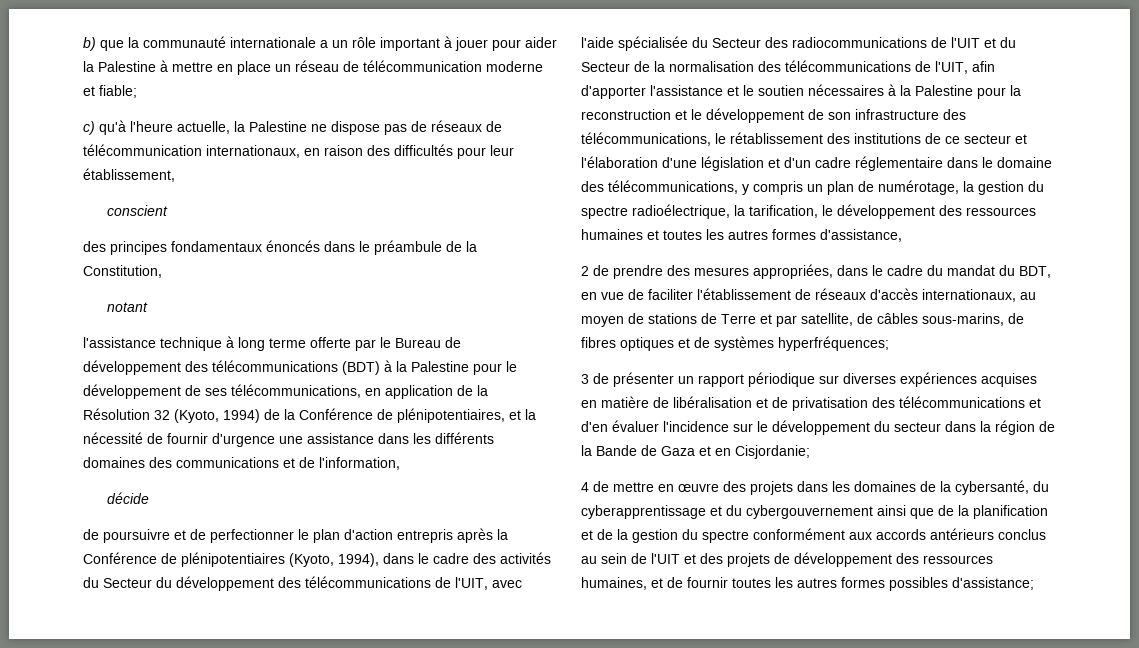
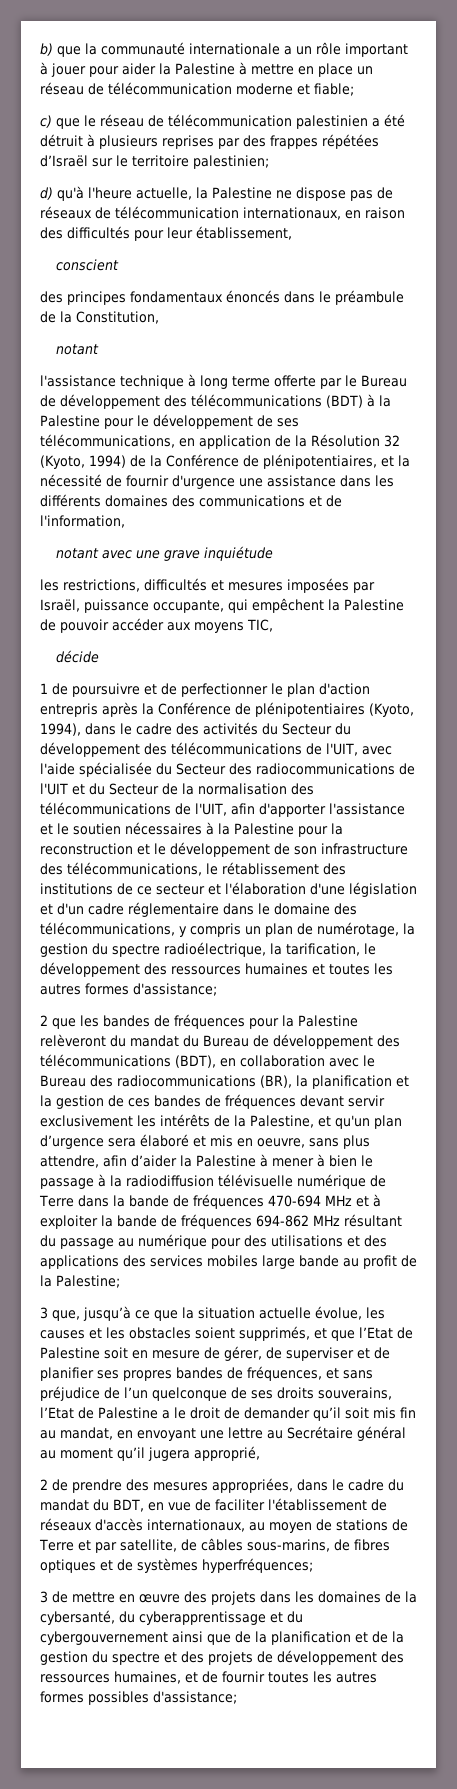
- c) qu'à l'heure actuelle, la Palestine ne dispose pas de réseaux de télécommunication internationaux, en raison des difficultés pour leur établissement,
+ c) que le réseau de télécommunication palestinien a été détruit à plusieurs reprises par des frappes répétées d’Israël sur le territoire palestinien;
+ d) qu'à l'heure actuelle, la Palestine ne dispose pas de réseaux de télécommunication internationaux, en raison des difficultés pour leur établissement,
+ notant avec une grave inquiétude
+ les restrictions, difficultés et mesures imposées par Israël, puissance occupante, qui empêchent la Palestine de pouvoir accéder aux moyens TIC,
- de poursuivre et de perfectionner le plan d'action entrepris après la Conférence de plénipotentiaires (Kyoto, 1994), dans le cadre des activités du Secteur du développement des télécommunications de l'UIT, avec l'aide spécialisée du Secteur des radiocommunications de l'UIT et du Secteur de la normalisation des télécommunications de l'UIT, afin d'apporter l'assistance et le soutien nécessaires à la Palestine pour la reconstruction et le développement de son infrastructure des télécommunications, le rétablissement des institutions de ce secteur et l'élaboration d'une législation et d'un cadre réglementaire dans le domaine des télécommunications, y compris un plan de numérotage, la gestion du spectre radioélectrique, la tarification, le développement des ressources humaines et toutes les autres formes d'assistance,
+ 1 de poursuivre et de perfectionner le plan d'action entrepris après la Conférence de plénipotentiaires (Kyoto, 1994), dans le cadre des activités du Secteur du développement des télécommunications de l'UIT, avec l'aide spécialisée du Secteur des radiocommunications de l'UIT et du Secteur de la normalisation des télécommunications de l'UIT, afin d'apporter l'assistance et le soutien nécessaires à la Palestine pour la reconstruction et le développement de son infrastructure des télécommunications, le rétablissement des institutions de ce secteur et l'élaboration d'une législation et d'un cadre réglementaire dans le domaine des télécommunications, y compris un plan de numérotage, la gestion du spectre radioélectrique, la tarification, le développement des ressources humaines et toutes les autres formes d'assistance;
+ 2 que les bandes de fréquences pour la Palestine relèveront du mandat du Bureau de développement des télécommunications (BDT), en collaboration avec le Bureau des radiocommunications (BR), la planification et la gestion de ces bandes de fréquences devant servir exclusivement les intérêts de la Palestine, et qu'un plan d’urgence sera élaboré et mis en oeuvre, sans plus attendre, afin d’aider la Palestine à mener à bien le passage à la radiodiffusion télévisuelle numérique de Terre dans la bande de fréquences 470-694 MHz et à exploiter la bande de fréquences 694-862 MHz résultant du passage au numérique pour des utilisations et des applications des services mobiles large bande au profit de la Palestine;
+ 3 que, jusqu’à ce que la situation actuelle évolue, les causes et les obstacles soient supprimés, et que l’Etat de Palestine soit en mesure de gérer, de superviser et de planifier ses propres bandes de fréquences, et sans préjudice de l’un quelconque de ses droits souverains, l’Etat de Palestine a le droit de demander qu’il soit mis fin au mandat, en envoyant une lettre au Secrétaire général au moment qu’il jugera approprié,
- 3 de présenter un rapport périodique sur diverses expériences acquises en matière de libéralisation et de privatisation des télécommunications et d'en évaluer l'incidence sur le développement du secteur dans la région de la Bande de Gaza et en Cisjordanie;
- 4 de mettre en œuvre des projets dans les domaines de la cybersanté, du cyberapprentissage et du cybergouvernement ainsi que de la planification et de la gestion du spectre conformément aux accords antérieurs conclus au sein de l'UIT et des projets de développement des ressources humaines, et de fournir toutes les autres formes possibles d'assistance;
+ 3 de mettre en œuvre des projets dans les domaines de la cybersanté, du cyberapprentissage et du cybergouvernement ainsi que de la planification et de la gestion du spectre et des projets de développement des ressources humaines, et de fournir toutes les autres formes possibles d'assistance;

